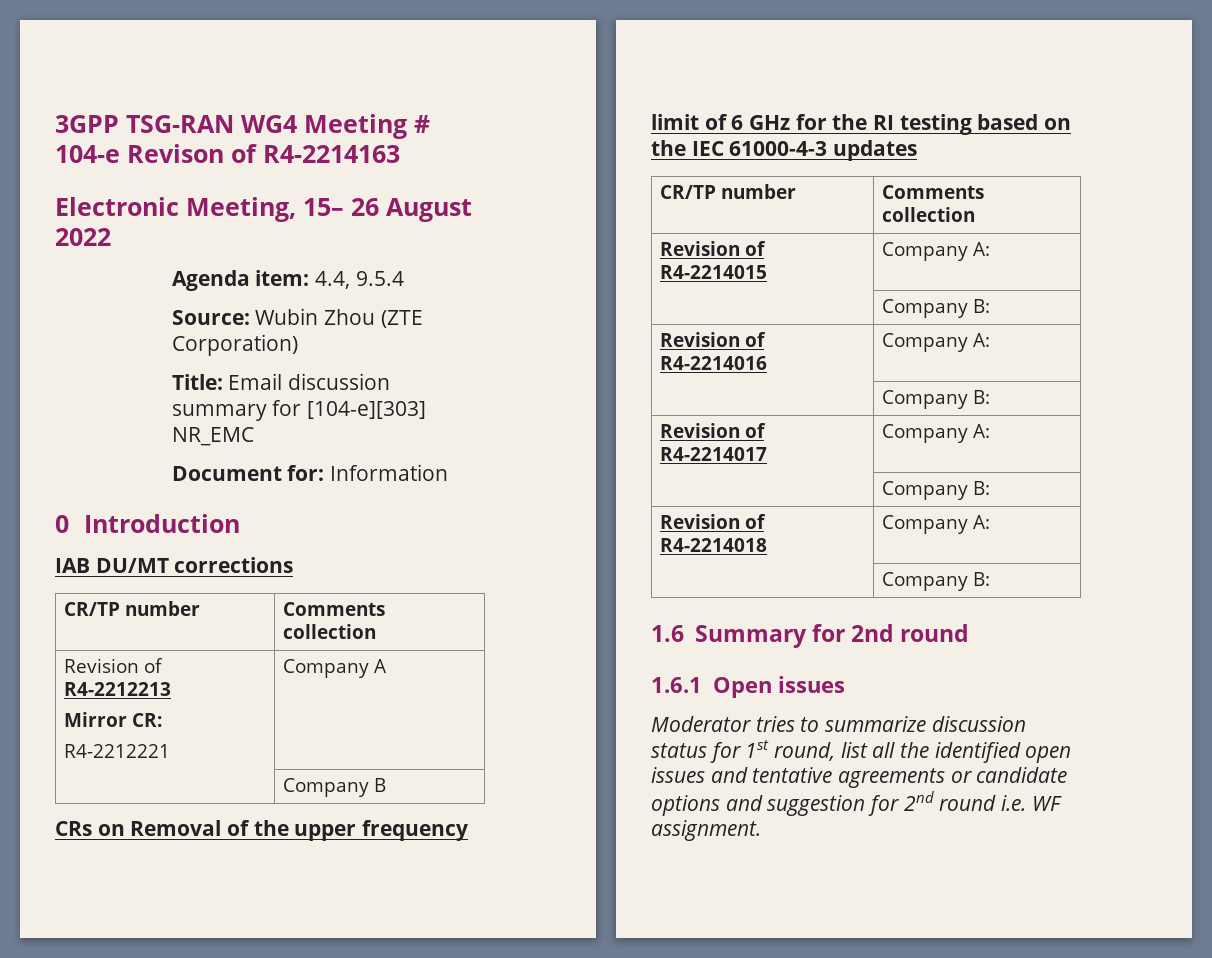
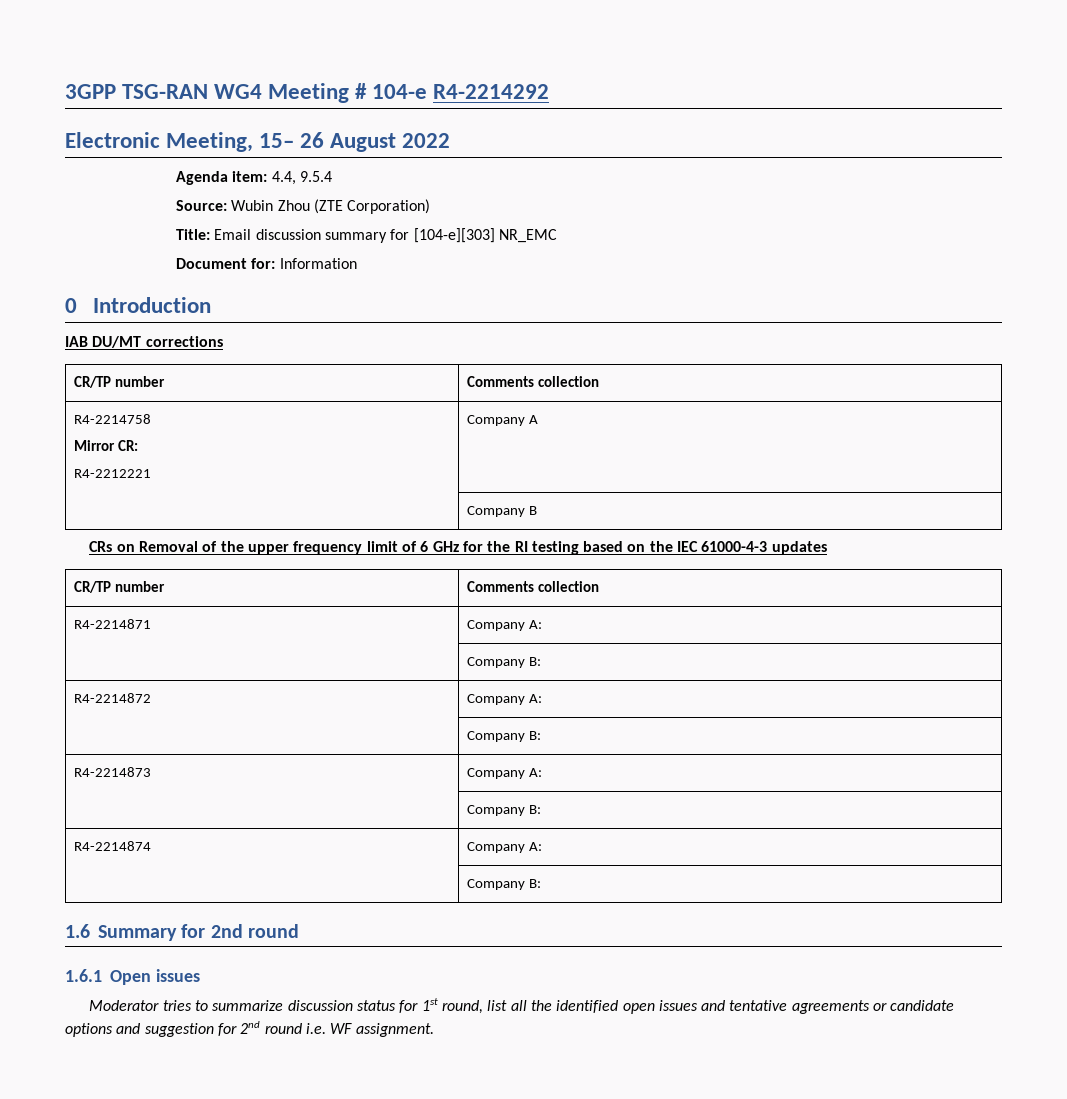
- 3GPP TSG-RAN WG4 Meeting # 104-e Revison of R4-2214163
+ 3GPP TSG-RAN WG4 Meeting # 104-e R4-2214292
- Revision of R4-2212213
+ R4-2214758
- Revision of R4-2214015 | Company A:
+ R4-2214871 | Company A:
  | Company B:
- Revision of R4-2214016 | Company A:
+ R4-2214872 | Company A:
  | Company B:
- Revision of R4-2214017 | Company A:
+ R4-2214873 | Company A:
  | Company B:
- Revision of R4-2214018 | Company A:
+ R4-2214874 | Company A:

